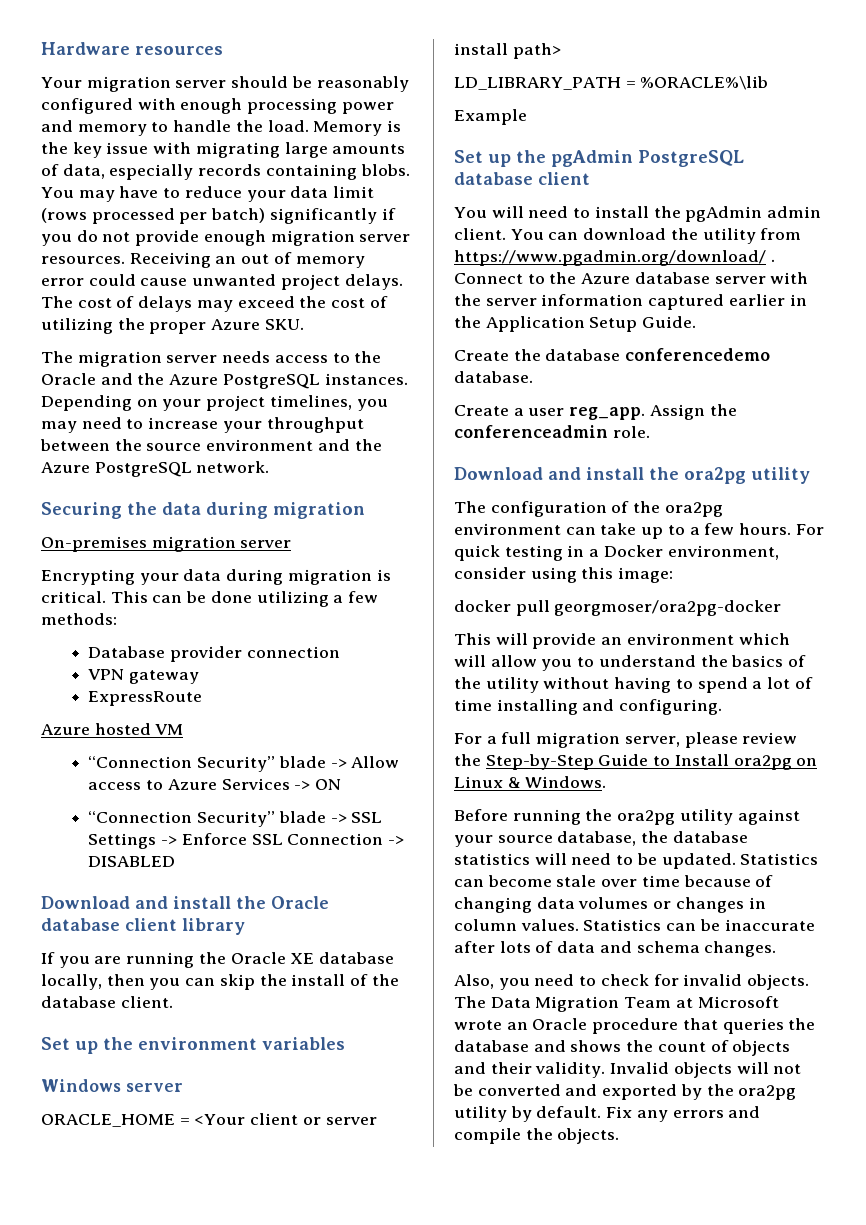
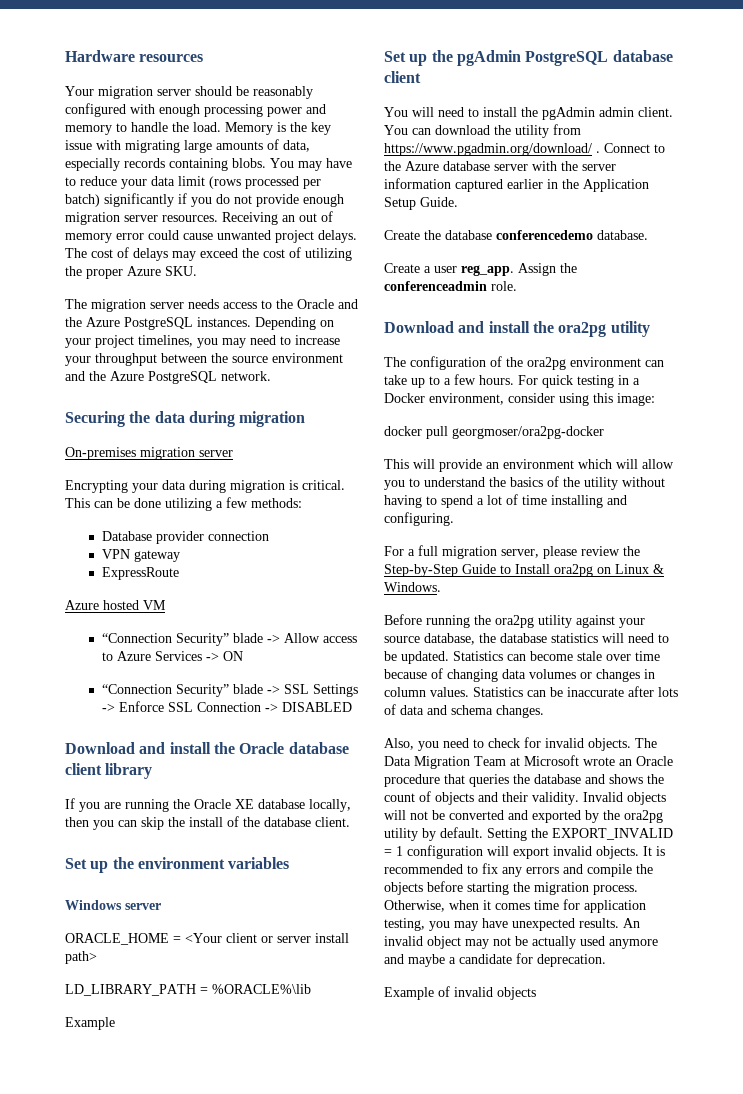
- Fix any errors and compile the objects.
+ Setting the EXPORT_INVALID = 1 configuration will export invalid objects. It is recommended to fix any errors and compile the objects before starting the migration process. Otherwise, when it comes time for application testing, you may have unexpected results. An invalid object may not be actually used anymore and maybe a candidate for deprecation.
+ Example of invalid objects

